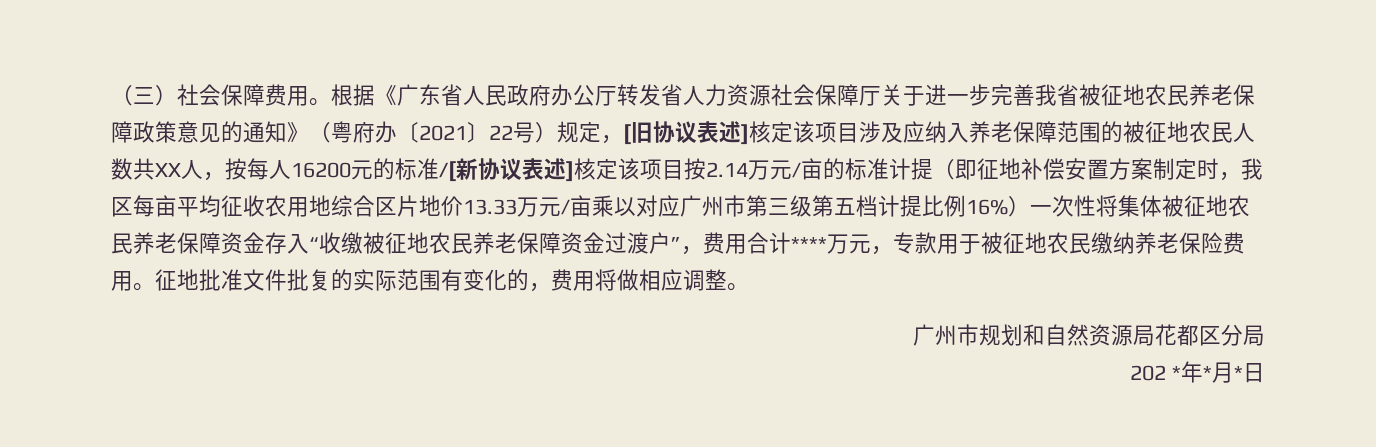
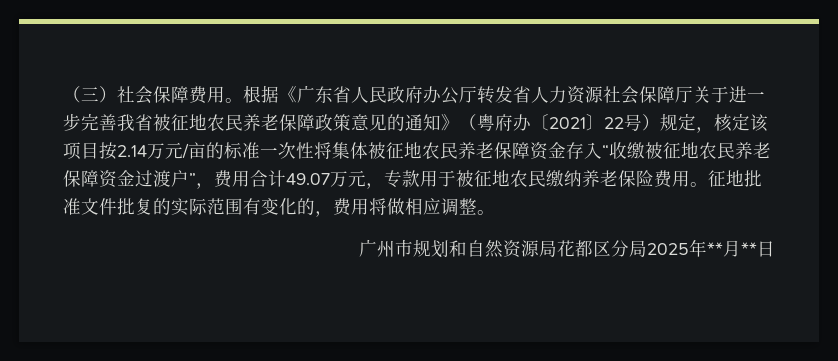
- 根据《广东省人民政府办公厅转发省人力资源社会保障厅关于进一步完善我省被征地农民养老保障政策意见的通知》（粤府办〔2021〕22号）规定，[旧协议表述]核定该项目涉及应纳入养老保障范围的被征地农民人数共XX人，按每人16200元的标准/[新协议表述]核定该项目按2.14万元/亩的标准计提（即征地补偿安置方案制定时，我区每亩平均征收农用地综合区片地价13.33万元/亩乘以对应广州市第三级第五档计提比例16%）一次性将集体被征地农民养老保障资金存入“收缴被征地农民养老保障资金过渡户”，费用合计****万元，专款用于被征地农民缴纳养老保险费用。
+ 根据《广东省人民政府办公厅转发省人力资源社会保障厅关于进一步完善我省被征地农民养老保障政策意见的通知》（粤府办〔2021〕22号）规定，核定该项目按2.14万元/亩的标准一次性将集体被征地农民养老保障资金存入“收缴被征地农民养老保障资金过渡户”，费用合计49.07万元，专款用于被征地农民缴纳养老保险费用。
- 广州市规划和自然资源局花都区分局
- 202 *年*月*日
+ 广州市规划和自然资源局花都区分局2025年**月**日

